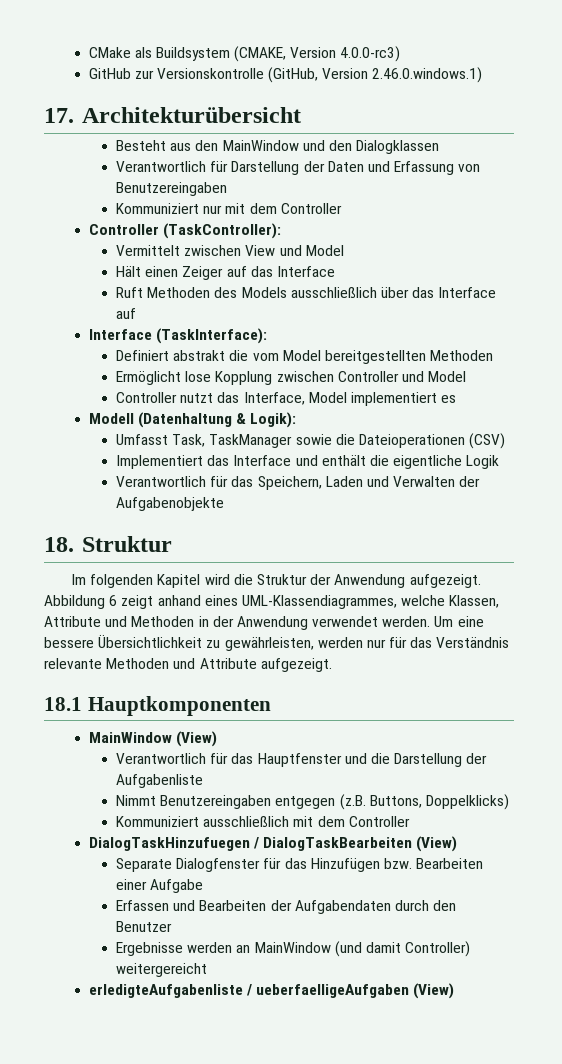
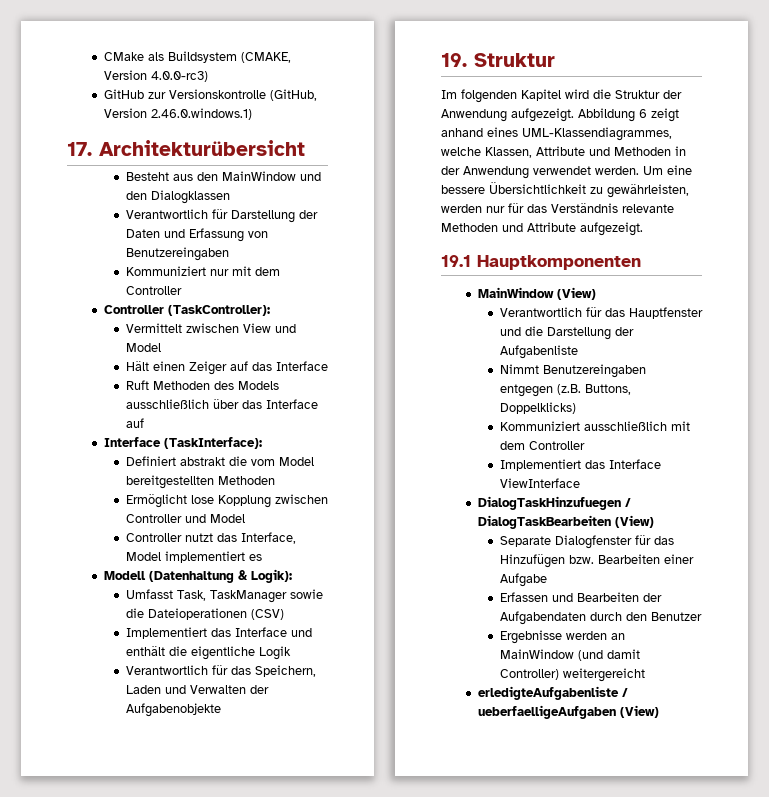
- 18. Struktur
+ 19. Struktur
- 18.1 Hauptkomponenten
+ 19.1 Hauptkomponenten
+ Implementiert das Interface ViewInterface

